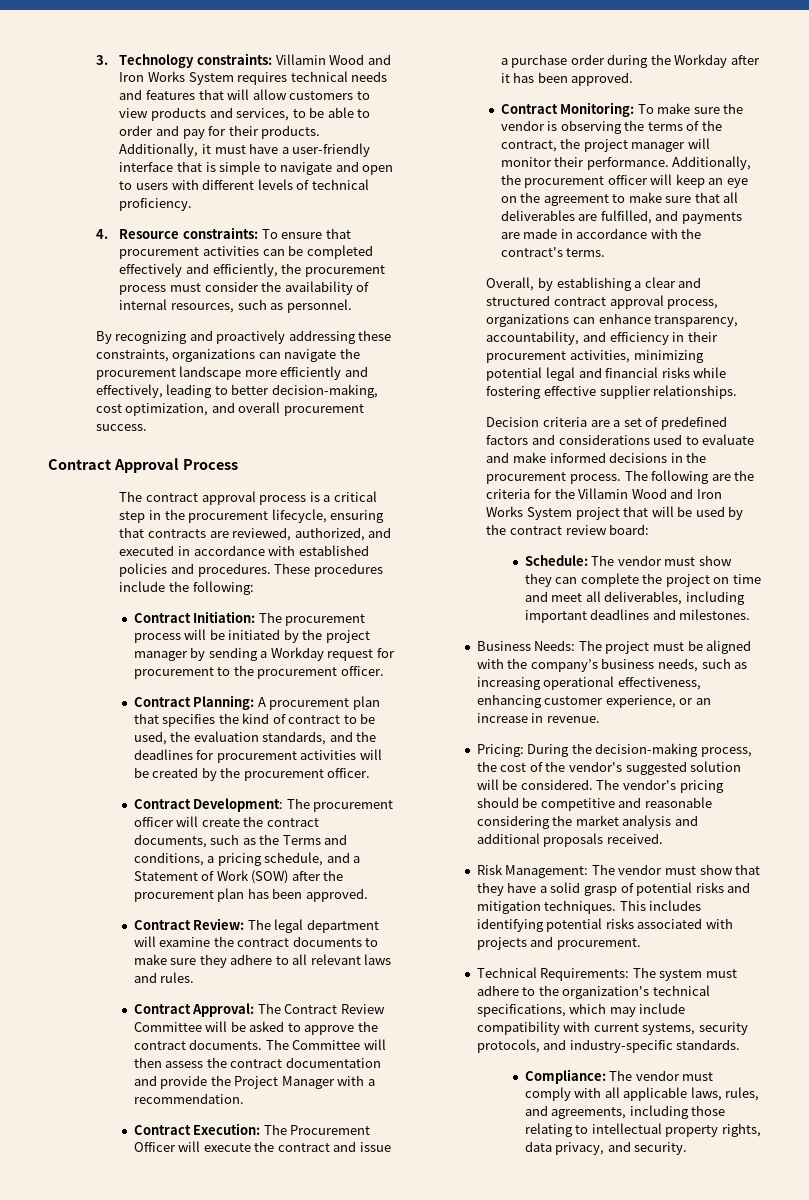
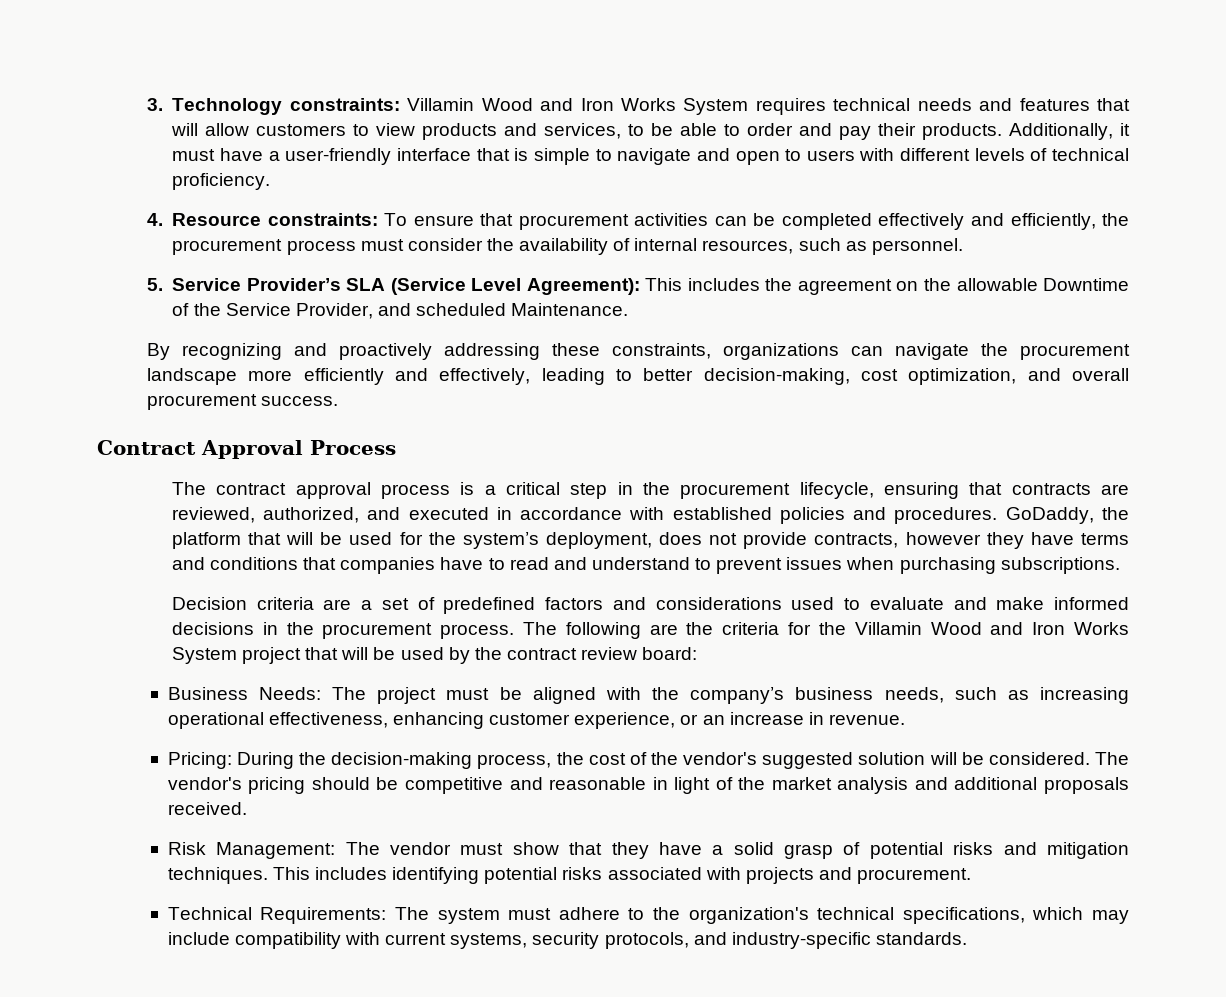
- 3. Technology constraints: Villamin Wood and Iron Works System requires technical needs and features that will allow customers to view products and services, to be able to order and pay for their products.
+ 3. Technology constraints: Villamin Wood and Iron Works System requires technical needs and features that will allow customers to view products and services, to be able to order and pay their products.
+ 5. Service Provider’s SLA (Service Level Agreement): This includes the agreement on the allowable Downtime of the Service Provider, and scheduled Maintenance.
- These procedures include the following:
- Contract Initiation: The procurement process will be initiated by the project manager by sending a Workday request for procurement to the procurement officer.
- Contract Planning: A procurement plan that specifies the kind of contract to be used, the evaluation standards, and the deadlines for procurement activities will be created by the procurement officer.
- Contract Development: The procurement officer will create the contract documents, such as the Terms and conditions, a pricing schedule, and a Statement of Work (SOW) after the procurement plan has been approved.
- Contract Review: The legal department will examine the contract documents to make sure they adhere to all relevant laws and rules.
- Contract Approval: The Contract Review Committee will be asked to approve the contract documents. The Committee will then assess the contract documentation and provide the Project Manager with a recommendation.
- Contract Execution: The Procurement Officer will execute the contract and issue a purchase order during the Workday after it has been approved.
- Contract Monitoring: To make sure the vendor is observing the terms of the contract, the project manager will monitor their performance. Additionally, the procurement officer will keep an eye on the agreement to make sure that all deliverables are fulfilled, and payments are made in accordance with the contract's terms.
- Overall, by establishing a clear and structured contract approval process, organizations can enhance transparency, accountability, and efficiency in their procurement activities, minimizing potential legal and financial risks while fostering effective supplier relationships.
+ GoDaddy, the platform that will be used for the system’s deployment, does not provide contracts, however they have terms and conditions that companies have to read and understand to prevent issues when purchasing subscriptions.
- Schedule: The vendor must show they can complete the project on time and meet all deliverables, including important deadlines and milestones.
- The vendor's pricing should be competitive and reasonable considering the market analysis and additional proposals received.
+ The vendor's pricing should be competitive and reasonable in light of the market analysis and additional proposals received.
- Compliance: The vendor must comply with all applicable laws, rules, and agreements, including those relating to intellectual property rights, data privacy, and security.

